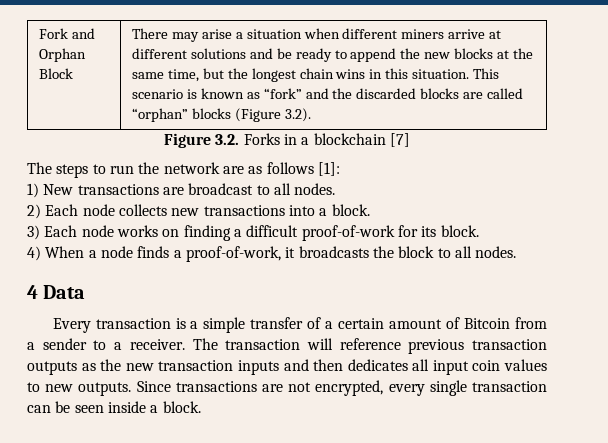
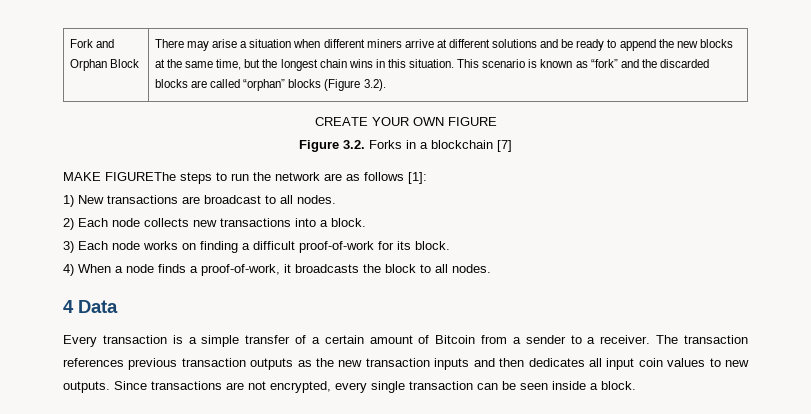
+ CREATE YOUR OWN FIGURE
- The steps to run the network are as follows [1]:
+ MAKE FIGUREThe steps to run the network are as follows [1]:
- The transaction will reference previous transaction outputs as the new transaction inputs and then dedicates all input coin values to new outputs.
+ The transaction references previous transaction outputs as the new transaction inputs and then dedicates all input coin values to new outputs.

